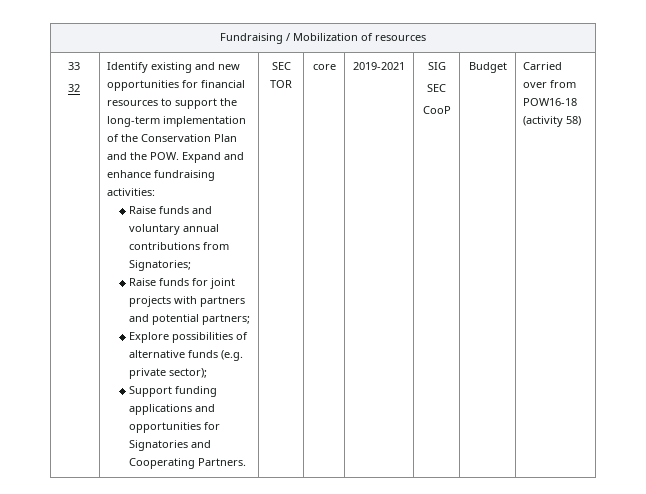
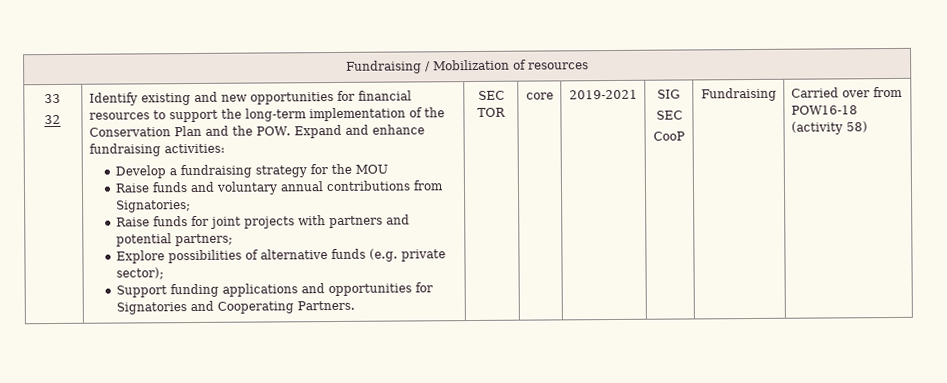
+ Develop a fundraising strategy for the MOU
- CooP | Budget
+ CooP | Fundraising

